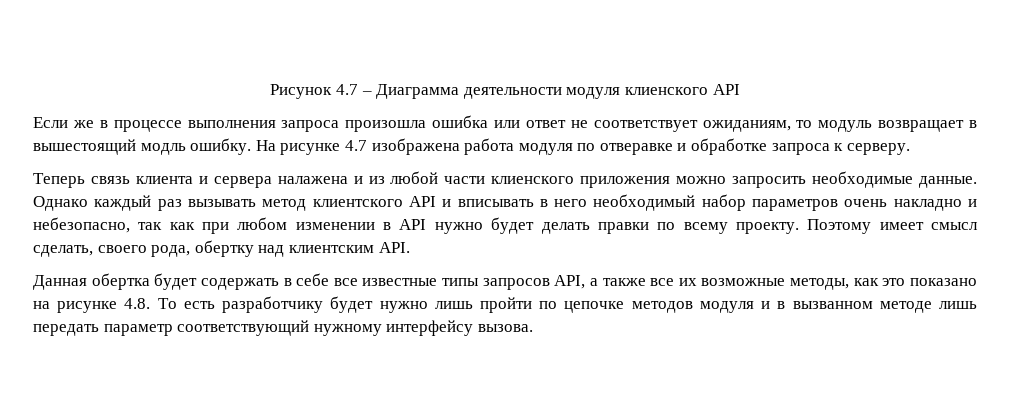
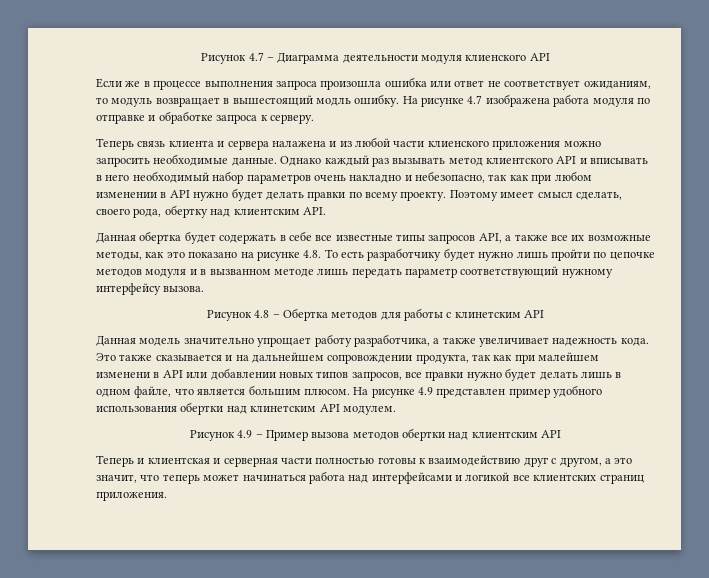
- На рисунке 4.7 изображена работа модуля по отверавке и обработке запроса к серверу.
+ На рисунке 4.7 изображена работа модуля по отправке и обработке запроса к серверу.
+ Рисунок 4.8 – Обертка методов для работы с клинетским API
+ Данная модель значительно упрощает работу разработчика, а также увеличивает надежность кода. Это также сказывается и на дальнейшем сопровождении продукта, так как при малейшем изменени в API или добавлении новых типов запросов, все правки нужно будет делать лишь в одном файле, что является большим плюсом. На рисунке 4.9 представлен пример удобного использования обертки над клинетским API модулем.
+ Рисунок 4.9 – Пример вызова методов обертки над клиентским API
+ Теперь и клиентская и серверная части полностью готовы к взаимодействию друг с другом, а это значит, что теперь может начинаться работа над интерфейсами и логикой все клиентских страниц приложения.

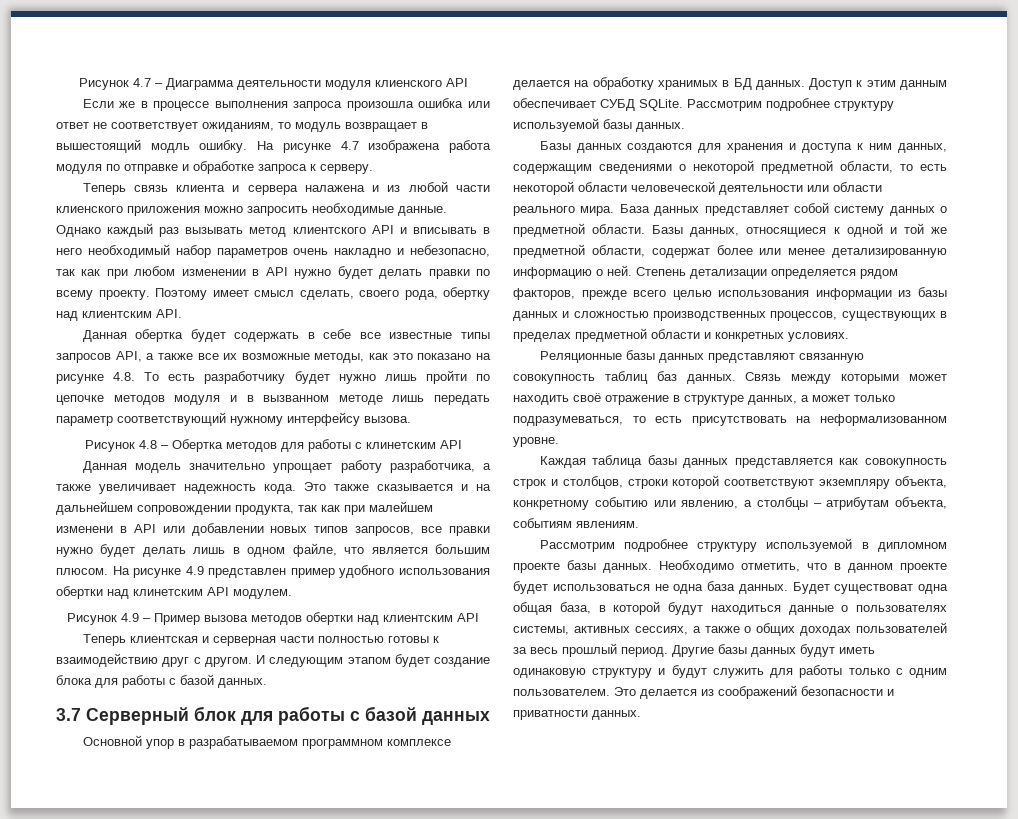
- Теперь и клиентская и серверная части полностью готовы к взаимодействию друг с другом, а это значит, что теперь может начинаться работа над интерфейсами и логикой все клиентских страниц приложения.
+ Теперь клиентская и серверная части полностью готовы к взаимодействию друг с другом. И следующим этапом будет создание блока для работы с базой данных.
+ 3.7 Серверный блок для работы с базой данных
+ Основной упор в разрабатываемом программном комплексе делается на обработку хранимых в БД данных. Доступ к этим данным обеспечивает СУБД SQLite. Рассмотрим подробнее структуру используемой базы данных.
+ Базы данных создаются для хранения и доступа к ним данных, содержащим сведениями о некоторой предметной области, то есть некоторой области человеческой деятельности или области реального мира. База данных представляет собой систему данных о предметной области. Базы данных, относящиеся к одной и той же предметной области, содержат более или менее детализированную информацию о ней. Степень детализации определяется рядом факторов, прежде всего целью использования информации из базы данных и сложностью производственных процессов, существующих в пределах предметной области и конкретных условиях.
+ Реляционные базы данных представляют связанную совокупность таблиц баз данных. Связь между которыми может находить своё отражение в структуре данных, а может только подразумеваться, то есть присутствовать на неформализованном уровне.
+ Каждая таблица базы данных представляется как совокупность строк и столбцов, строки которой соответствуют экземпляру объекта, конкретному событию или явлению, а столбцы – атрибутам объекта, событиям явлениям.
+ Рассмотрим подробнее структуру используемой в дипломном проекте базы данных. Необходимо отметить, что в данном проекте будет использоваться не одна база данных. Будет существоват одна общая база, в которой будут находиться данные о пользователях системы, активных сессиях, а также о общих доходах пользователей за весь прошлый период. Другие базы данных будут иметь одинаковую структуру и будут служить для работы только с одним пользователем. Это делается из соображений безопасности и приватности данных.

